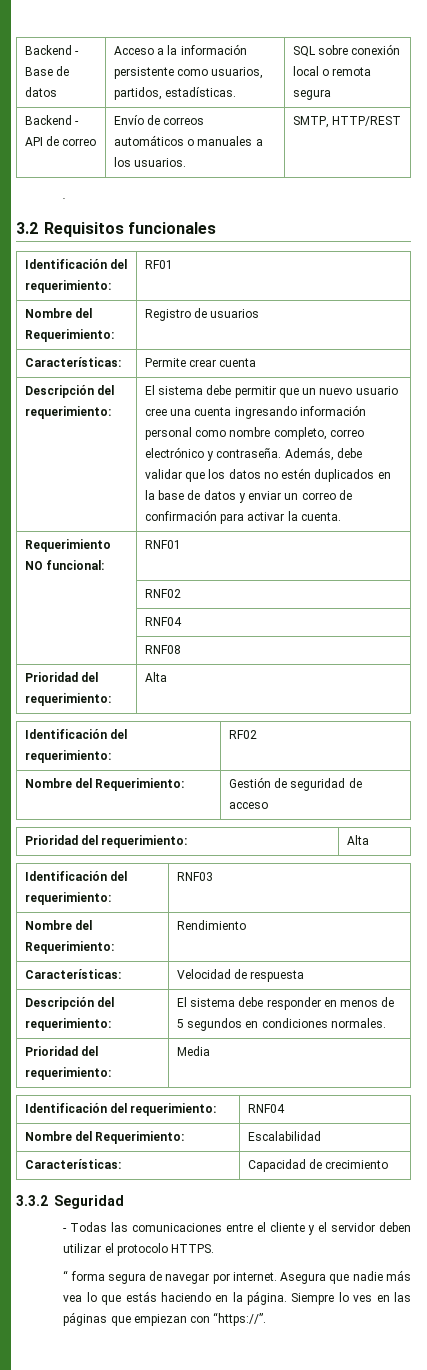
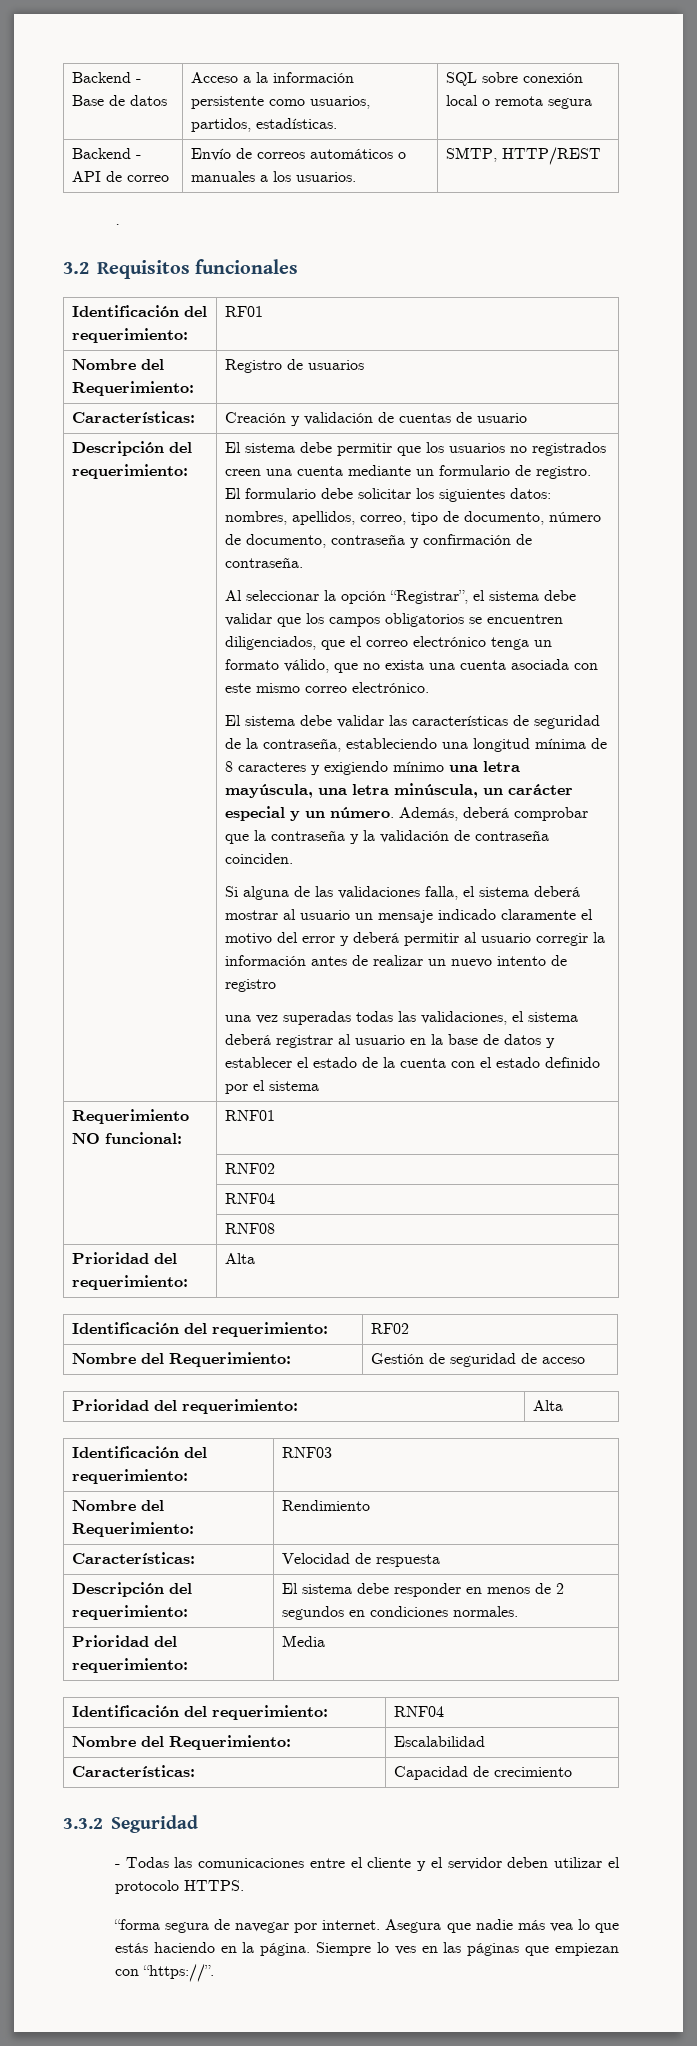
- Características: | Permite crear cuenta
+ Características: | Creación y validación de cuentas de usuario
- El sistema debe permitir que un nuevo usuario cree una cuenta ingresando información personal como nombre completo, correo electrónico y contraseña. Además, debe validar que los datos no estén duplicados en la base de datos y enviar un correo de confirmación para activar la cuenta.
+ El sistema debe permitir que los usuarios no registrados creen una cuenta mediante un formulario de registro. El formulario debe solicitar los siguientes datos: nombres, apellidos, correo, tipo de documento, número de documento, contraseña y confirmación de contraseña.
+ Al seleccionar la opción “Registrar”, el sistema debe validar que los campos obligatorios se encuentren diligenciados, que el correo electrónico tenga un formato válido, que no exista una cuenta asociada con este mismo correo electrónico.
+ El sistema debe validar las características de seguridad de la contraseña, estableciendo una longitud mínima de 8 caracteres y exigiendo mínimo una letra mayúscula, una letra minúscula, un carácter especial y un número. Además, deberá comprobar que la contraseña y la validación de contraseña coinciden.
+ Si alguna de las validaciones falla, el sistema deberá mostrar al usuario un mensaje indicado claramente el motivo del error y deberá permitir al usuario corregir la información antes de realizar un nuevo intento de registro
+ una vez superadas todas las validaciones, el sistema deberá registrar al usuario en la base de datos y establecer el estado de la cuenta con el estado definido por el sistema
- Descripción del requerimiento: | El sistema debe responder en menos de 5 segundos en condiciones normales.
+ Descripción del requerimiento: | El sistema debe responder en menos de 2 segundos en condiciones normales.
- “ forma segura de navegar por internet.
+ “forma segura de navegar por internet.

